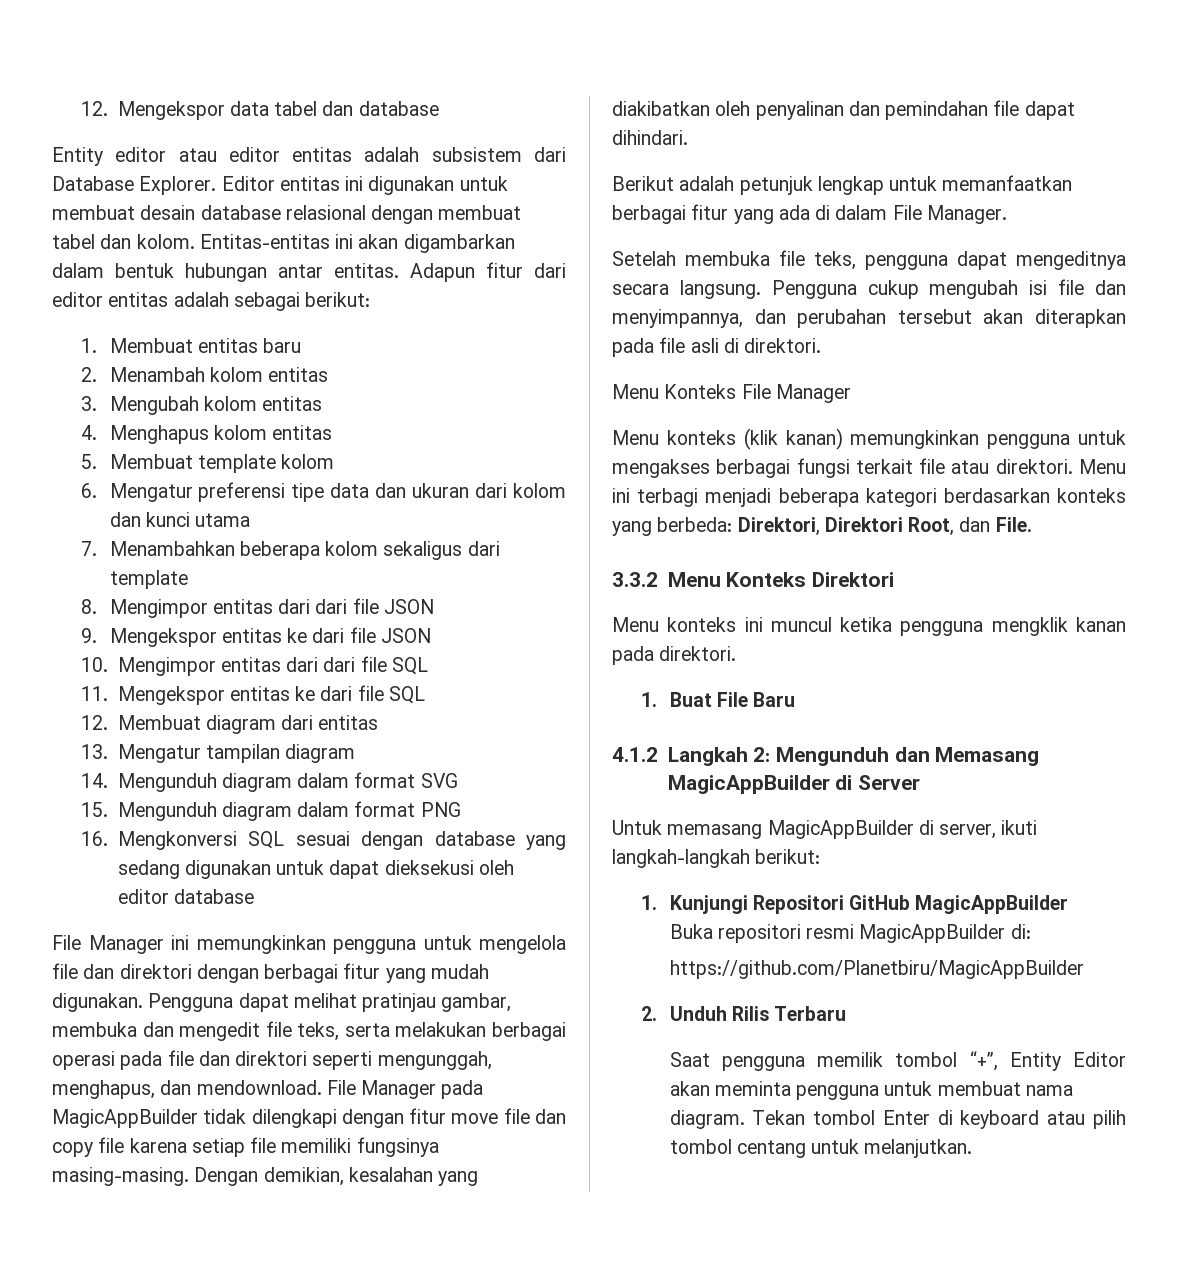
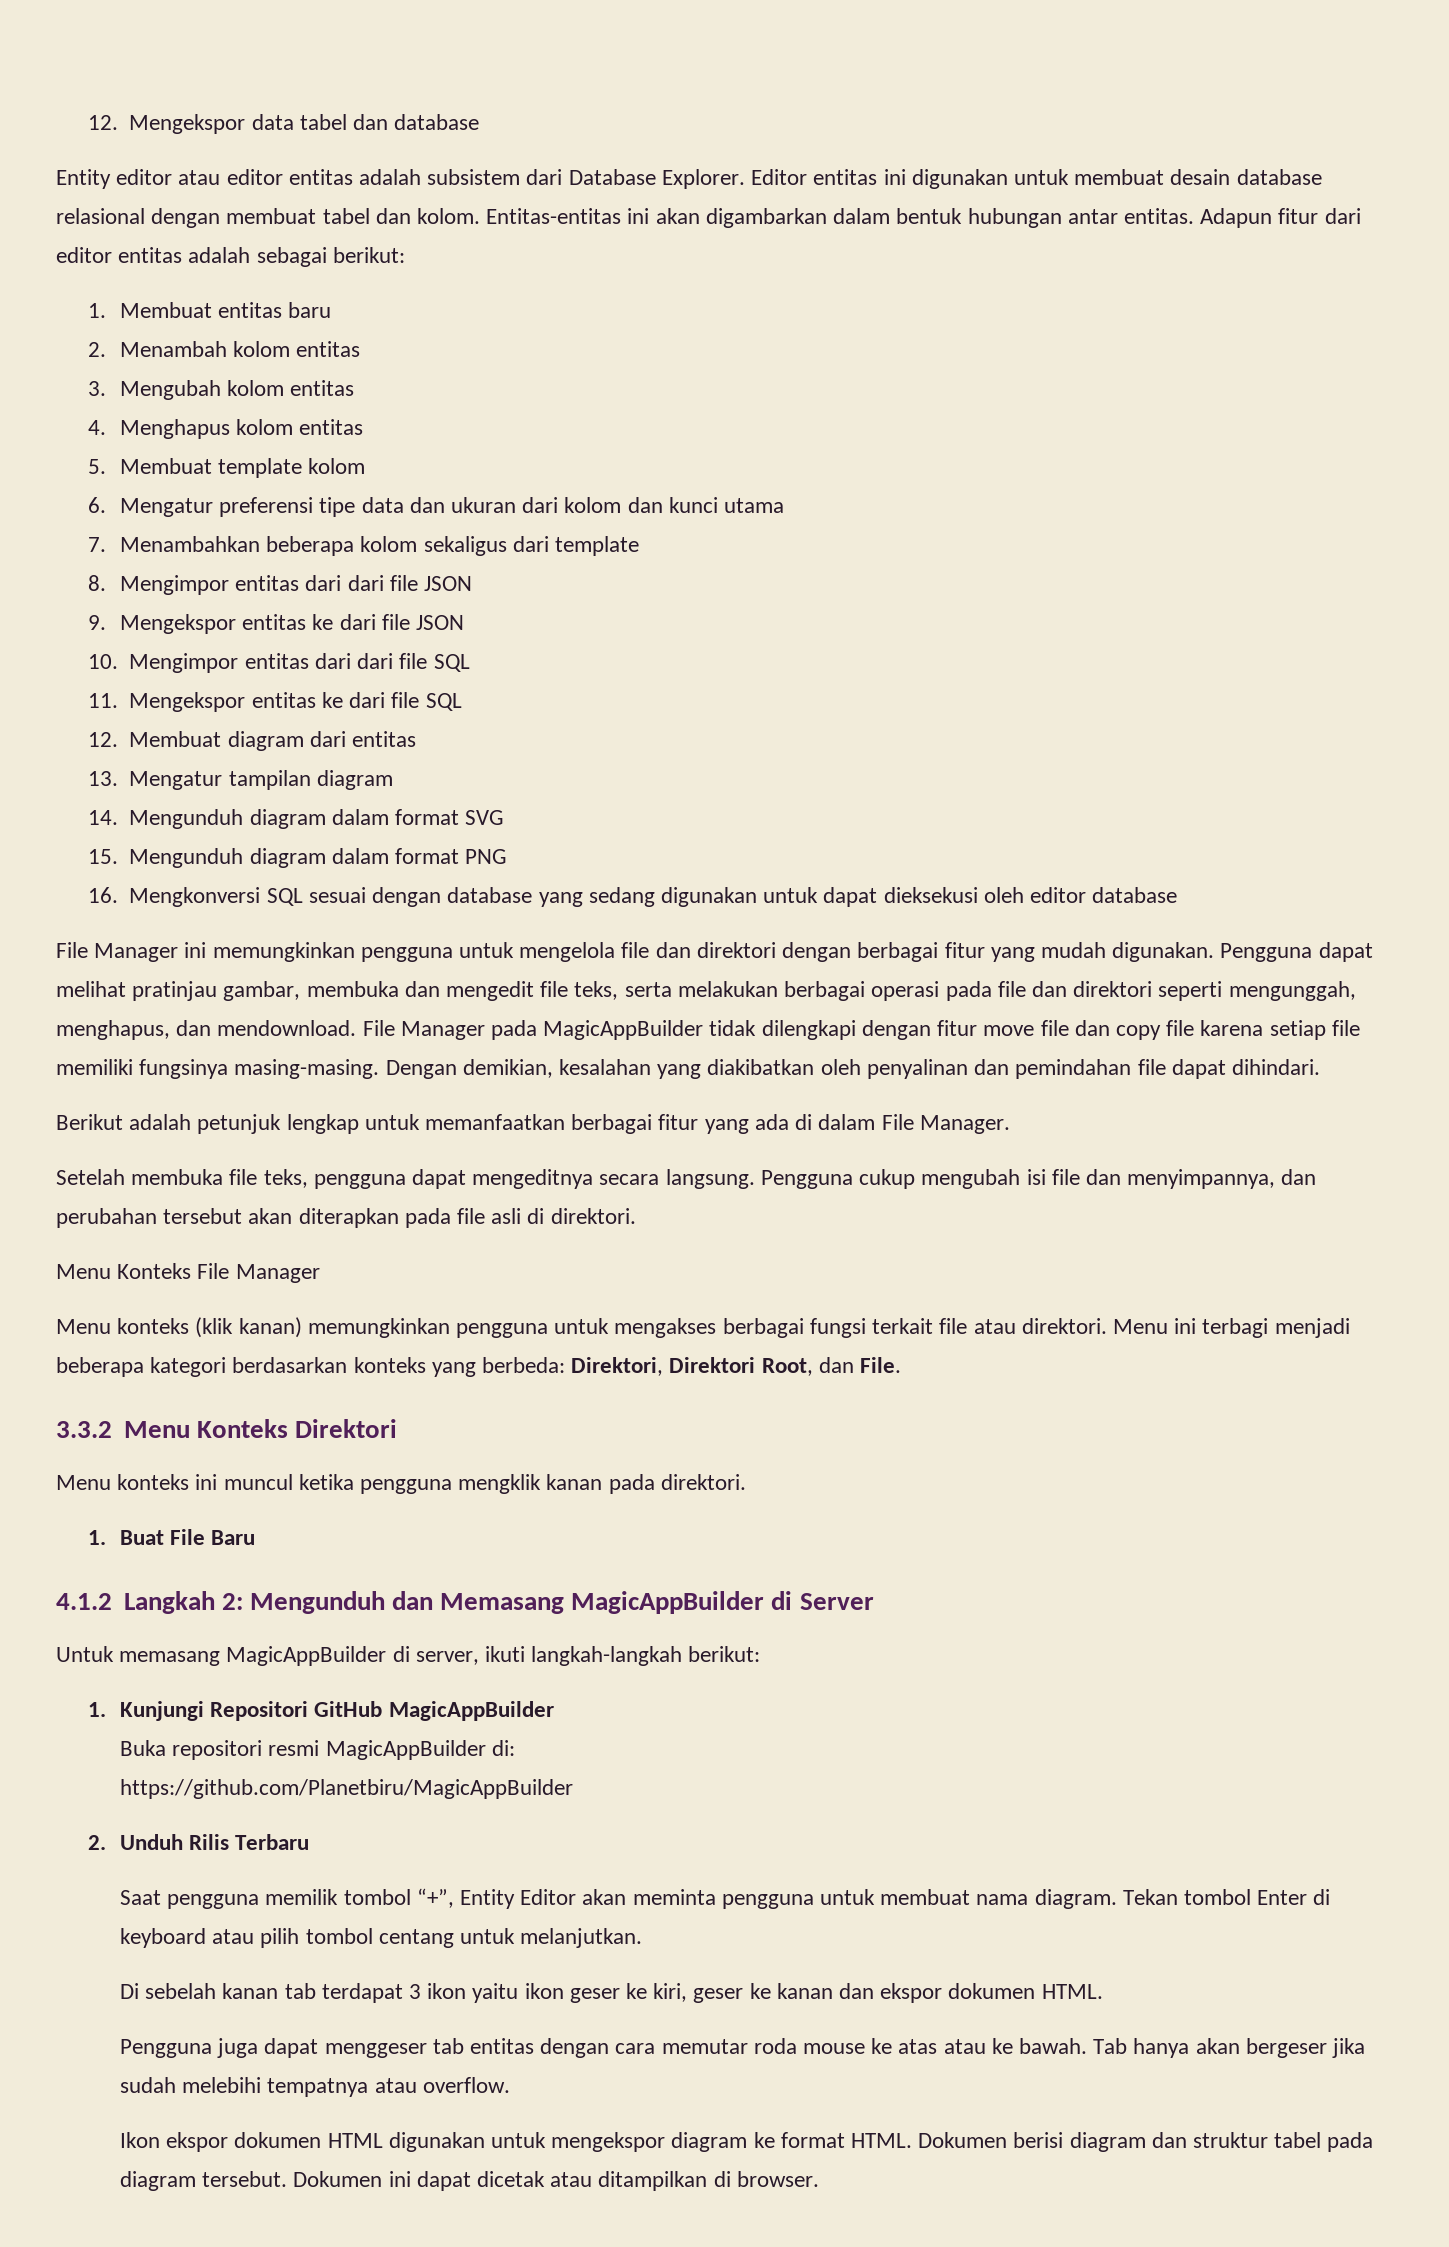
+ Di sebelah kanan tab terdapat 3 ikon yaitu ikon geser ke kiri, geser ke kanan dan ekspor dokumen HTML.
+ Pengguna juga dapat menggeser tab entitas dengan cara memutar roda mouse ke atas atau ke bawah. Tab hanya akan bergeser jika sudah melebihi tempatnya atau overflow.
+ Ikon ekspor dokumen HTML digunakan untuk mengekspor diagram ke format HTML. Dokumen berisi diagram dan struktur tabel pada diagram tersebut. Dokumen ini dapat dicetak atau ditampilkan di browser.

